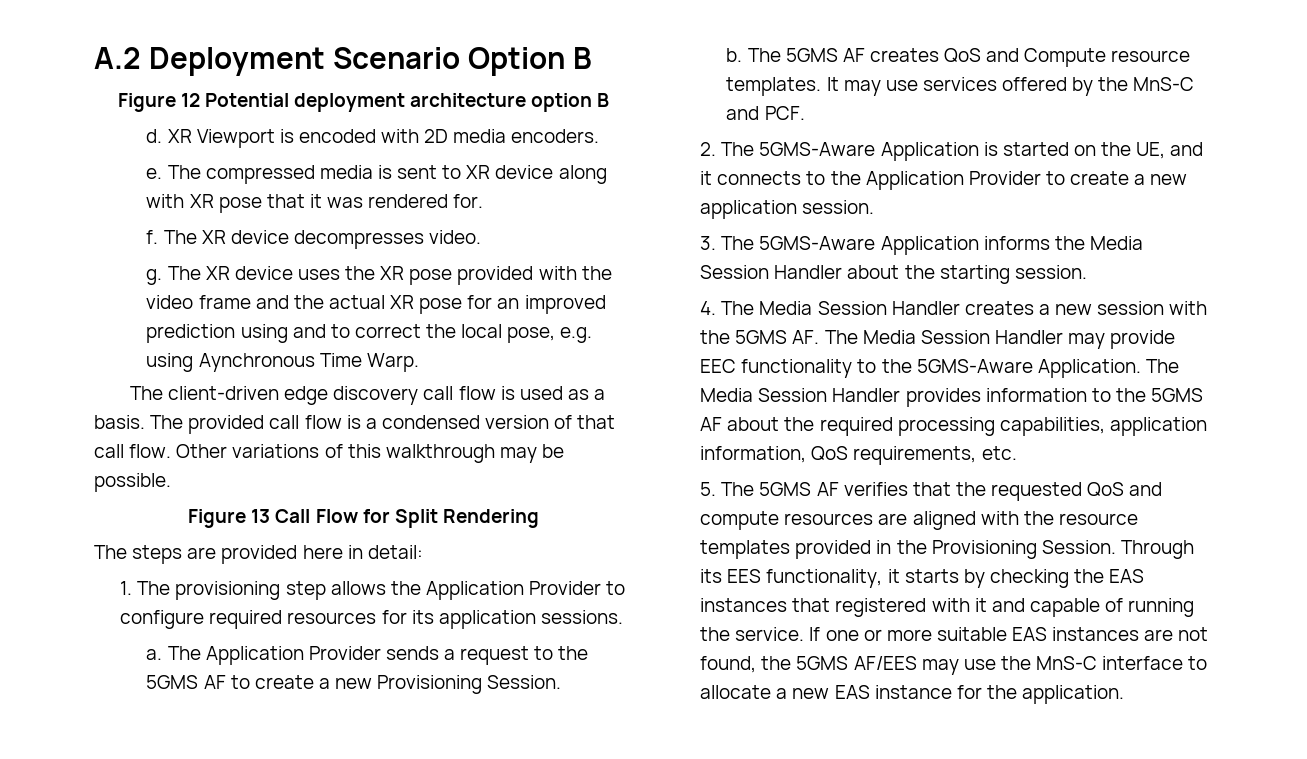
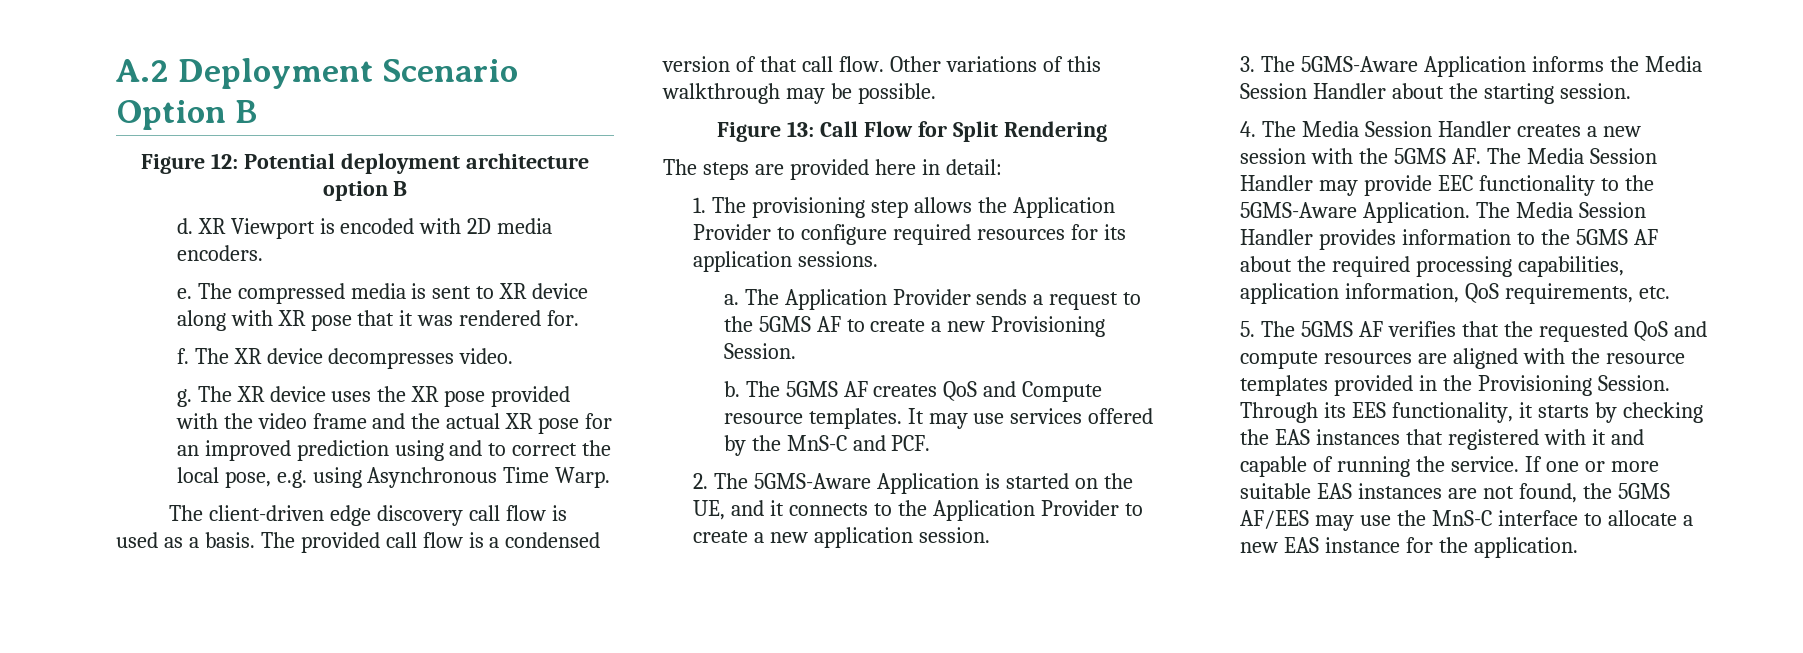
- Figure 12 Potential deployment architecture option B
+ Figure 12: Potential deployment architecture option B
- The XR device uses the XR pose provided with the video frame and the actual XR pose for an improved prediction using and to correct the local pose, e.g. using Aynchronous Time Warp.
+ The XR device uses the XR pose provided with the video frame and the actual XR pose for an improved prediction using and to correct the local pose, e.g. using Asynchronous Time Warp.
- Figure 13 Call Flow for Split Rendering
+ Figure 13: Call Flow for Split Rendering

